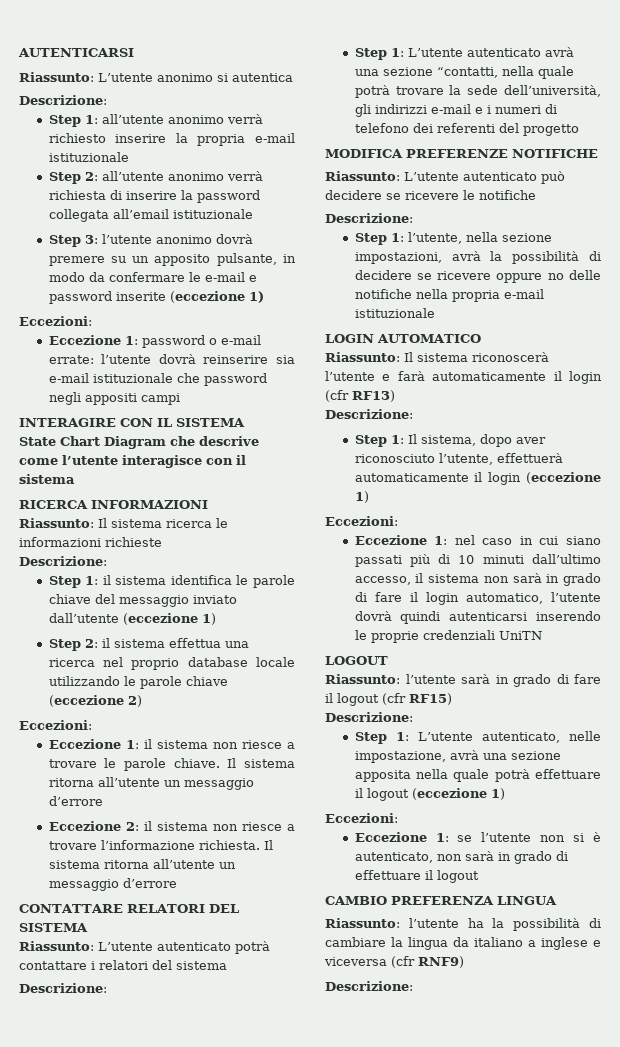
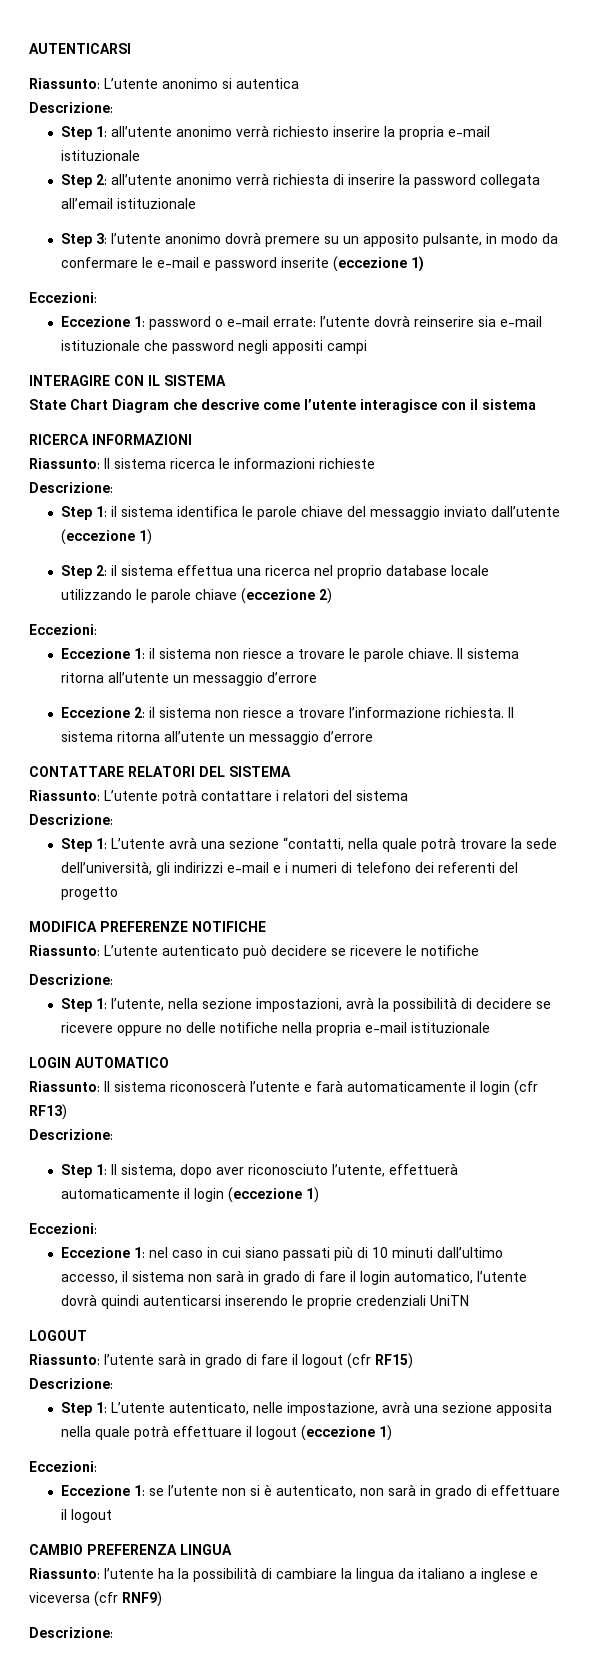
- Riassunto: L’utente autenticato potrà contattare i relatori del sistema
+ Riassunto: L’utente potrà contattare i relatori del sistema
- Step 1: L’utente autenticato avrà una sezione “contatti, nella quale potrà trovare la sede dell’università, gli indirizzi e-mail e i numeri di telefono dei referenti del progetto
+ Step 1: L’utente avrà una sezione “contatti, nella quale potrà trovare la sede dell’università, gli indirizzi e-mail e i numeri di telefono dei referenti del progetto

